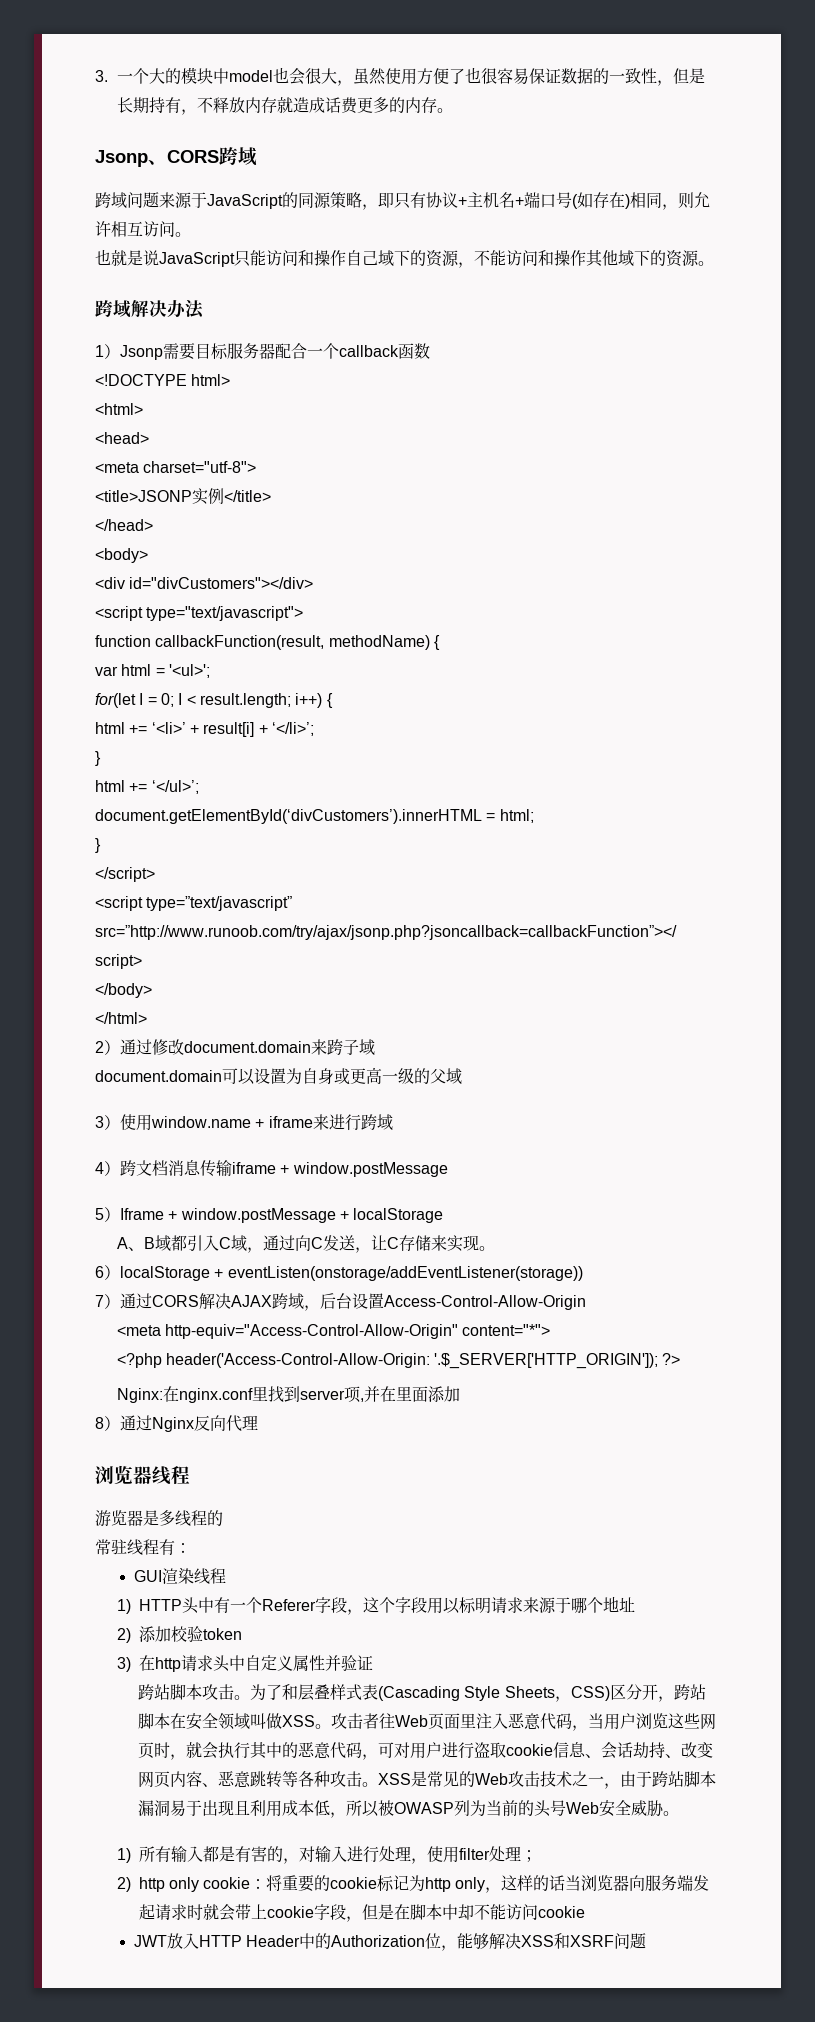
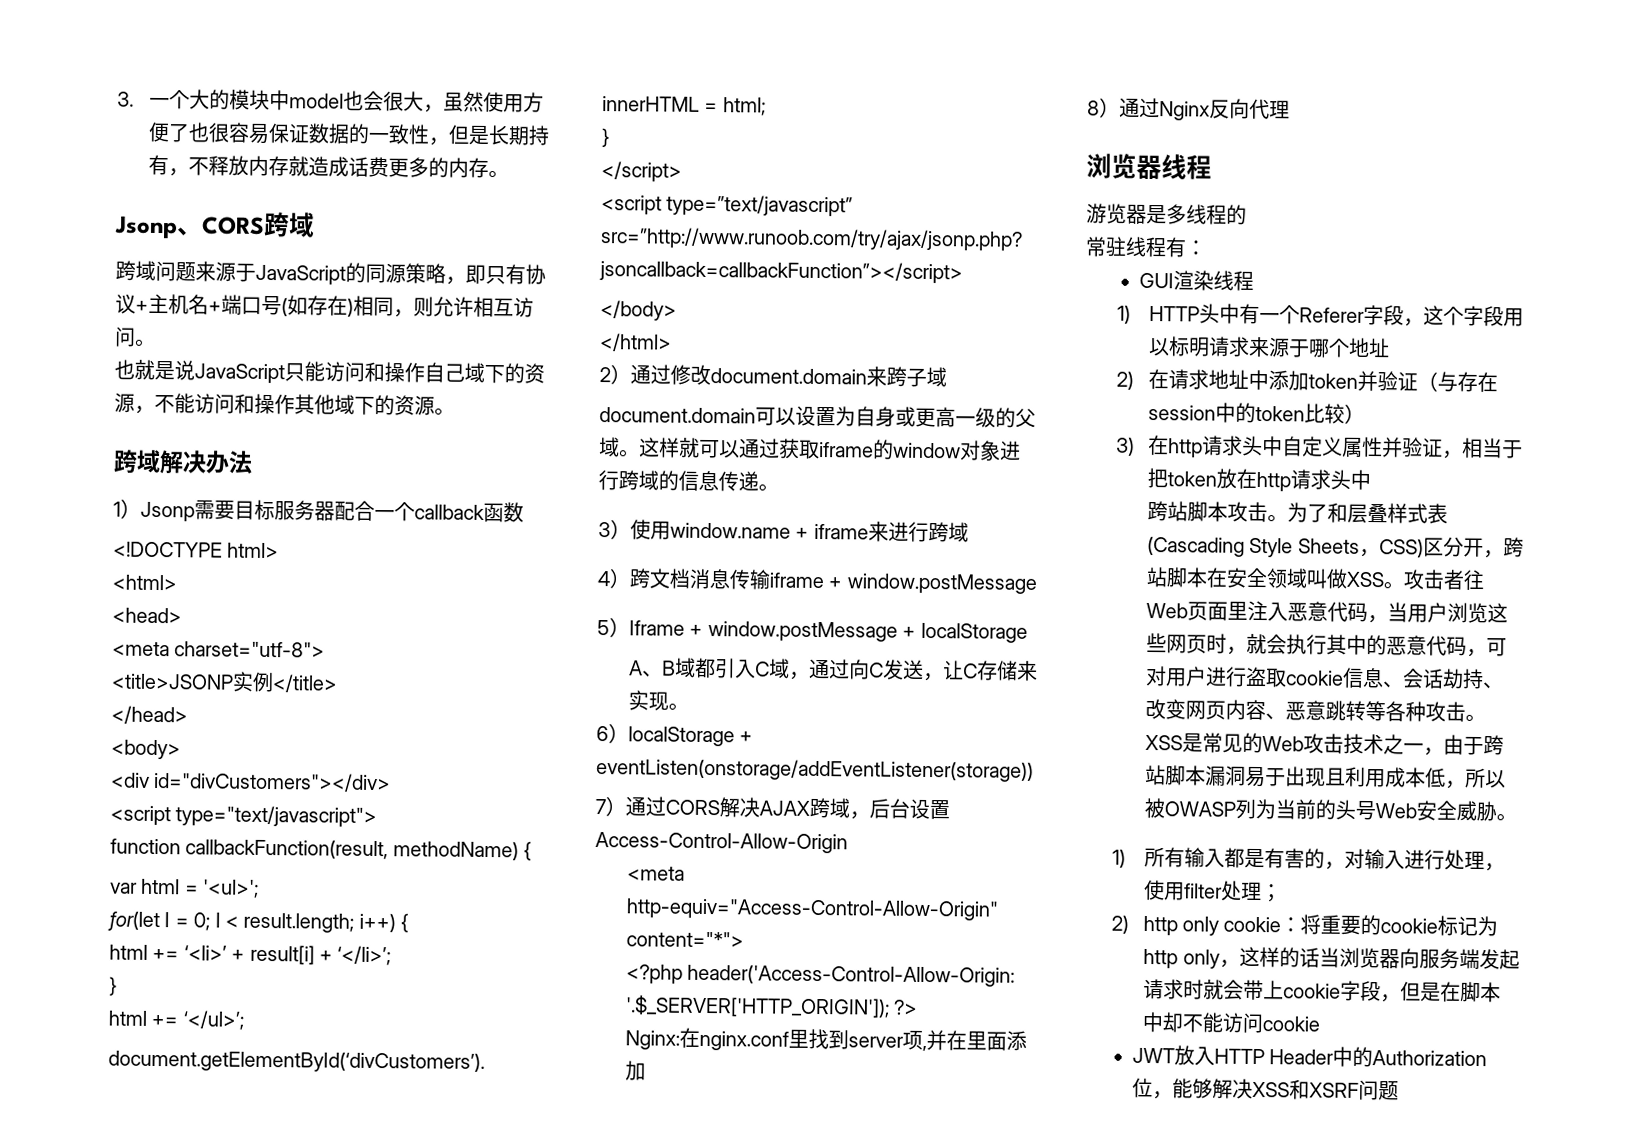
- document.domain可以设置为自身或更高一级的父域
+ document.domain可以设置为自身或更高一级的父域。这样就可以通过获取iframe的window对象进行跨域的信息传递。
- 2)添加校验token
+ 2)在请求地址中添加token并验证（与存在session中的token比较）
- 3)在http请求头中自定义属性并验证
+ 3)在http请求头中自定义属性并验证，相当于把token放在http请求头中

